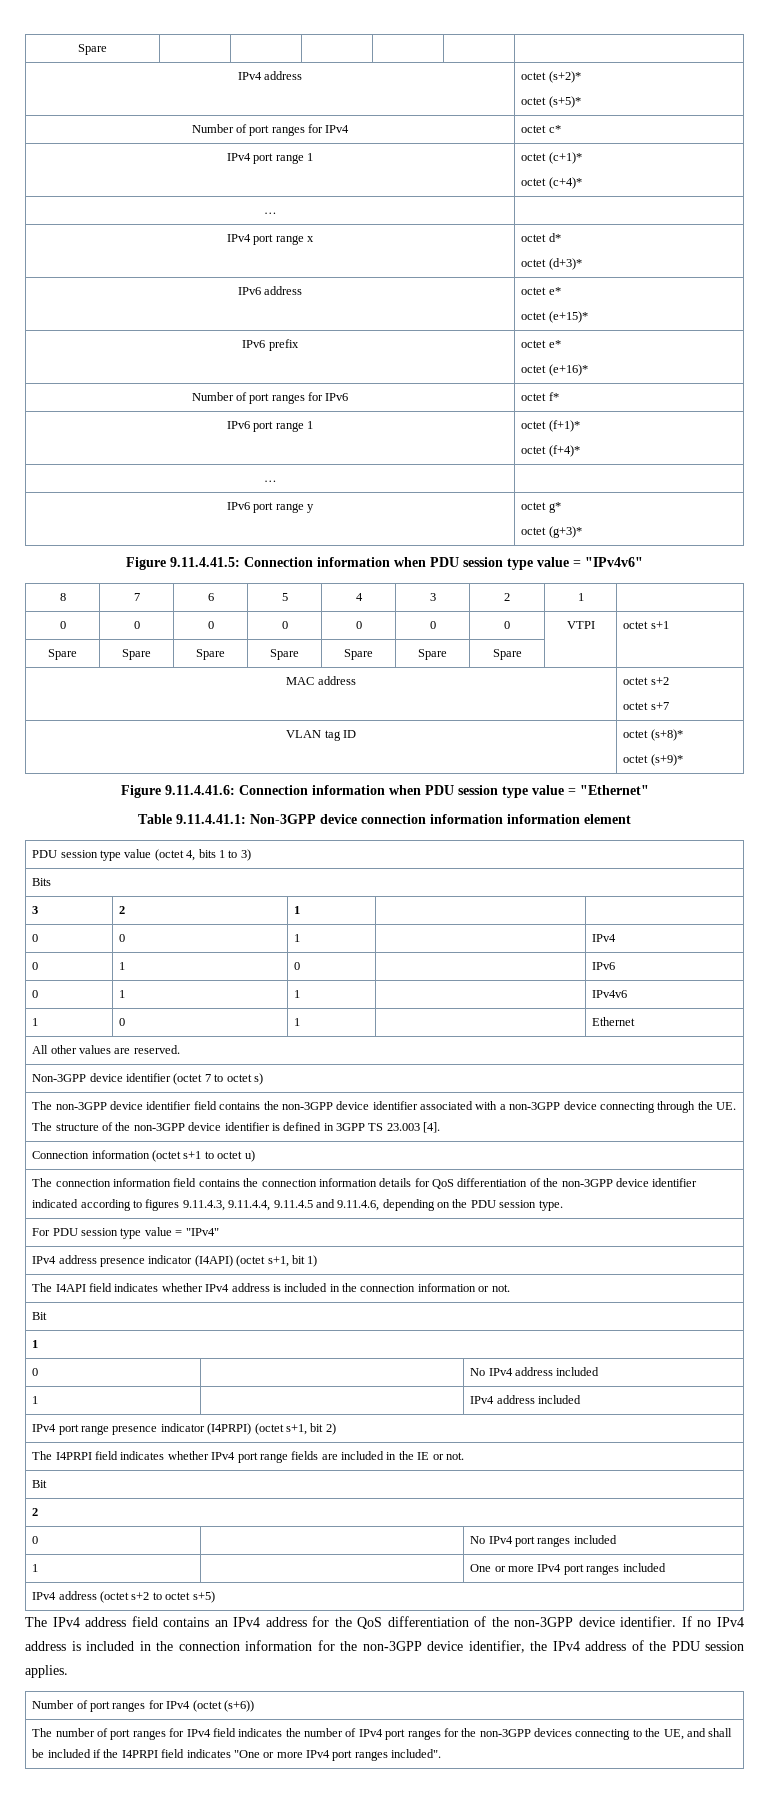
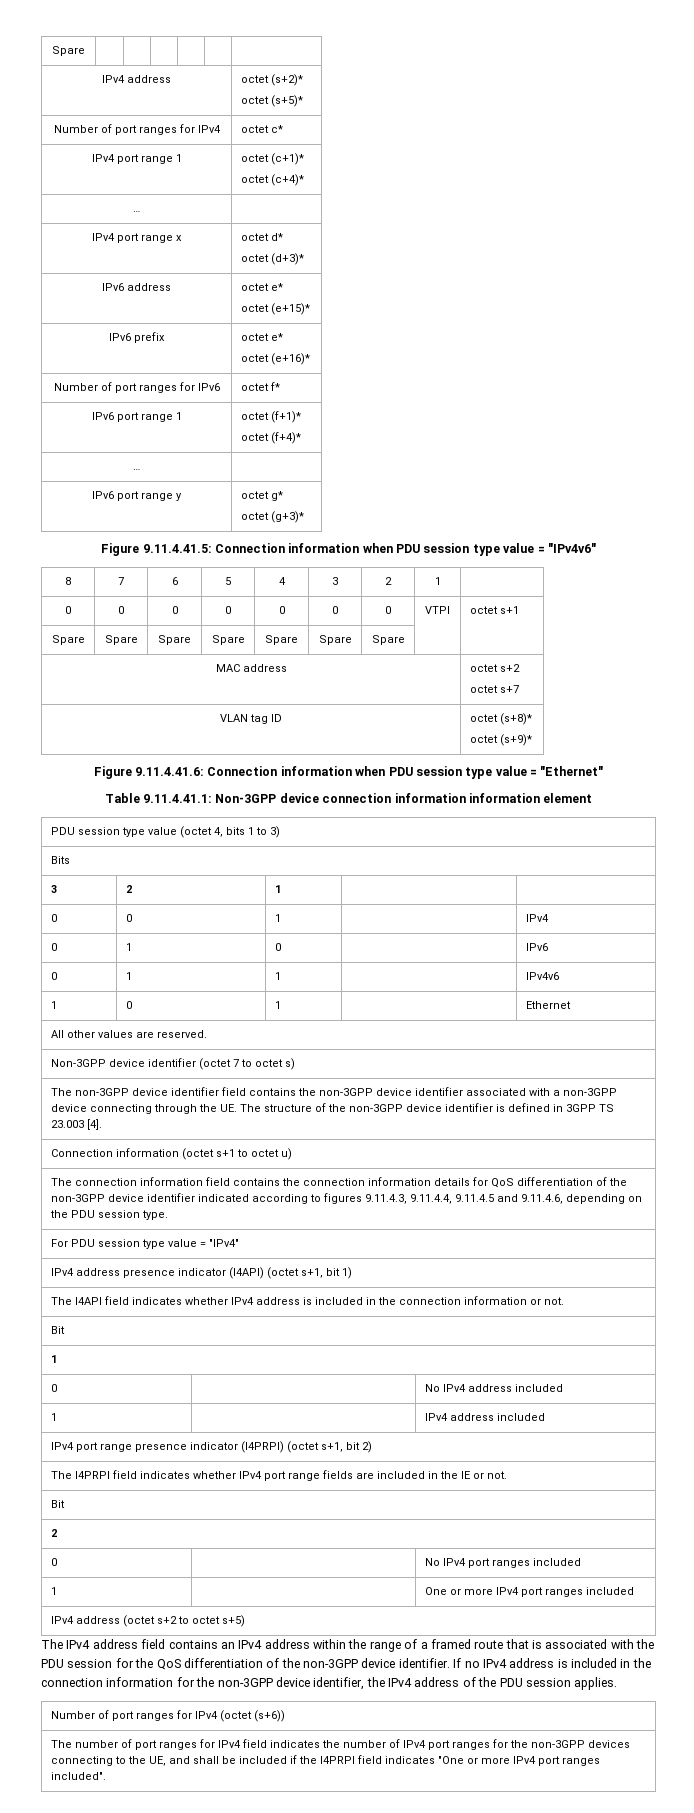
- The IPv4 address field contains an IPv4 address for the QoS differentiation of the non-3GPP device identifier.
+ The IPv4 address field contains an IPv4 address within the range of a framed route that is associated with the PDU session for the QoS differentiation of the non-3GPP device identifier.

